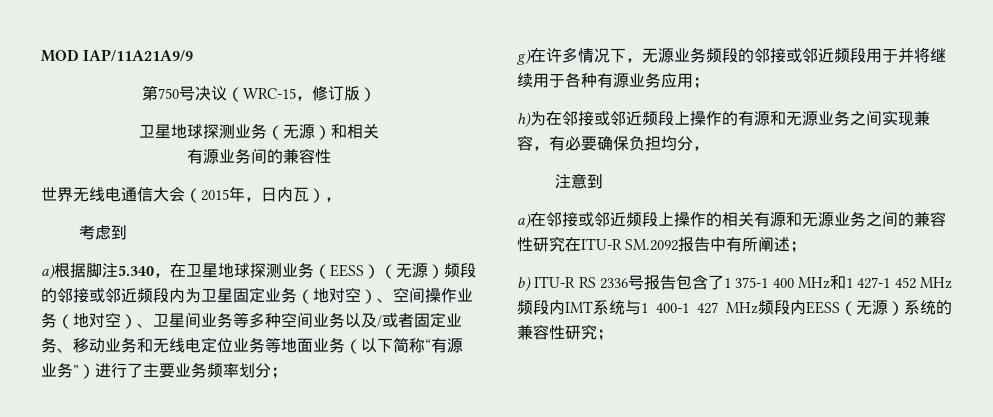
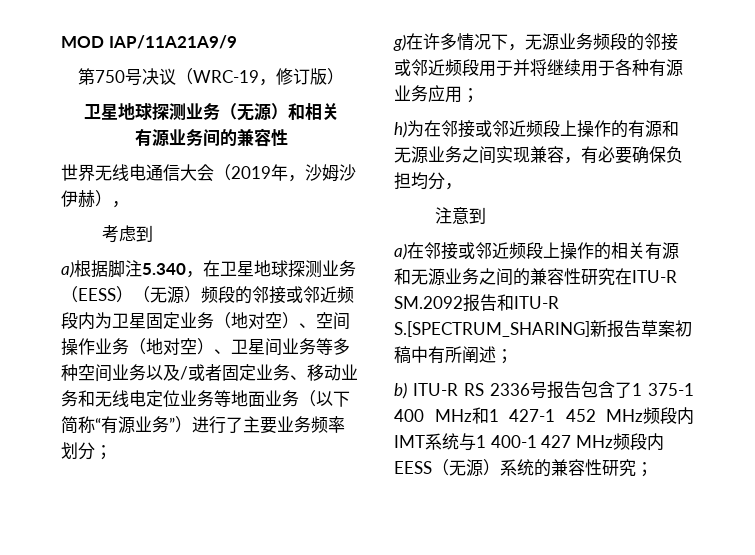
- 第750号决议（WRC-15，修订版）
+ 第750号决议（WRC-19，修订版）
- 世界无线电通信大会（2015年，日内瓦），
+ 世界无线电通信大会（2019年，沙姆沙伊赫），
- a)在邻接或邻近频段上操作的相关有源和无源业务之间的兼容性研究在ITU-R SM.2092报告中有所阐述；
+ a)在邻接或邻近频段上操作的相关有源和无源业务之间的兼容性研究在ITU-R SM.2092报告和ITU-R S.[SPECTRUM_SHARING]新报告草案初稿中有所阐述；

